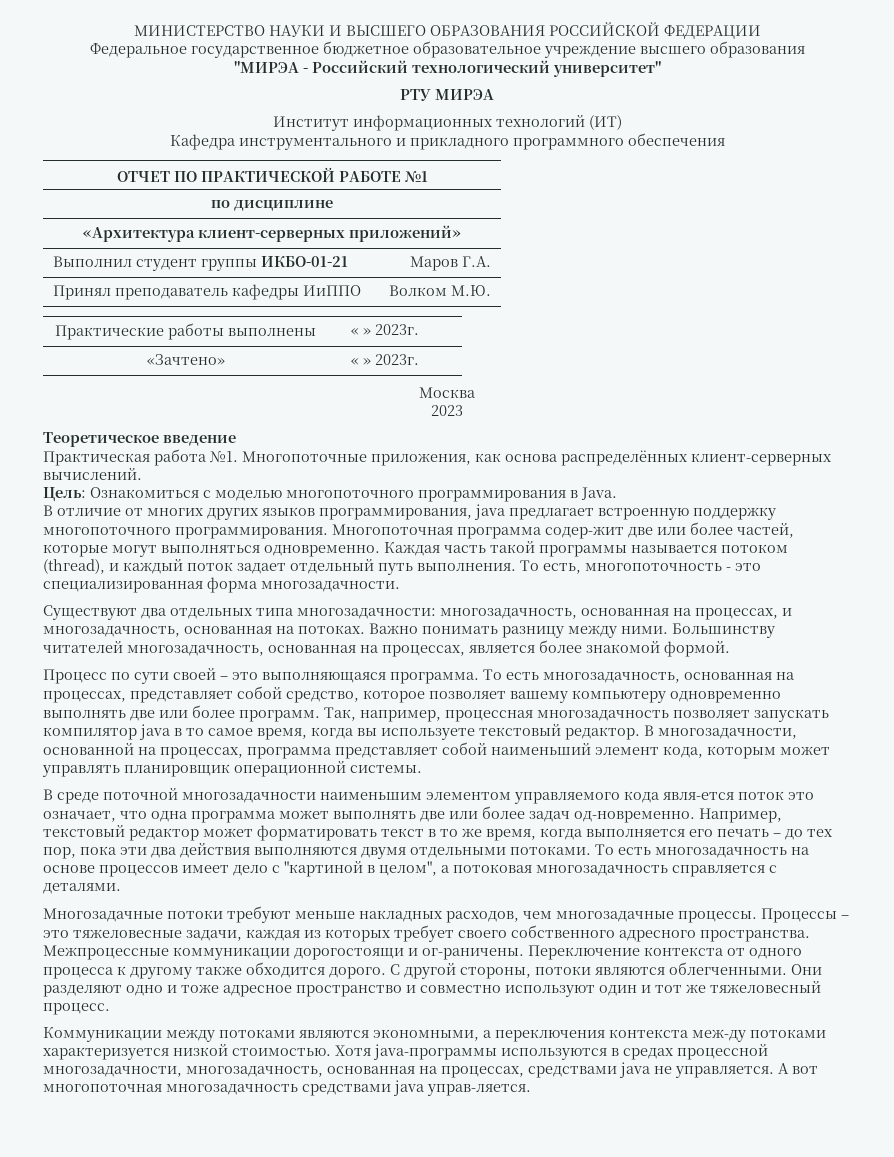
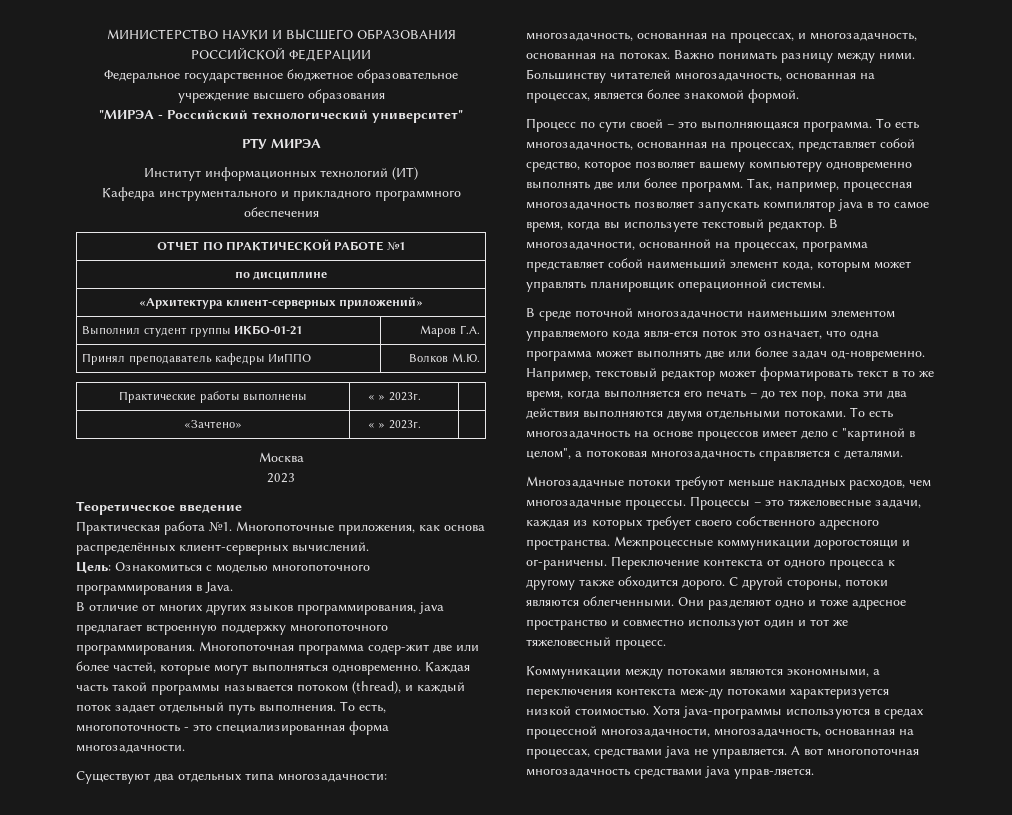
- Принял преподаватель кафедры ИиППО | Волком М.Ю.
+ Принял преподаватель кафедры ИиППО | Волков М.Ю.

